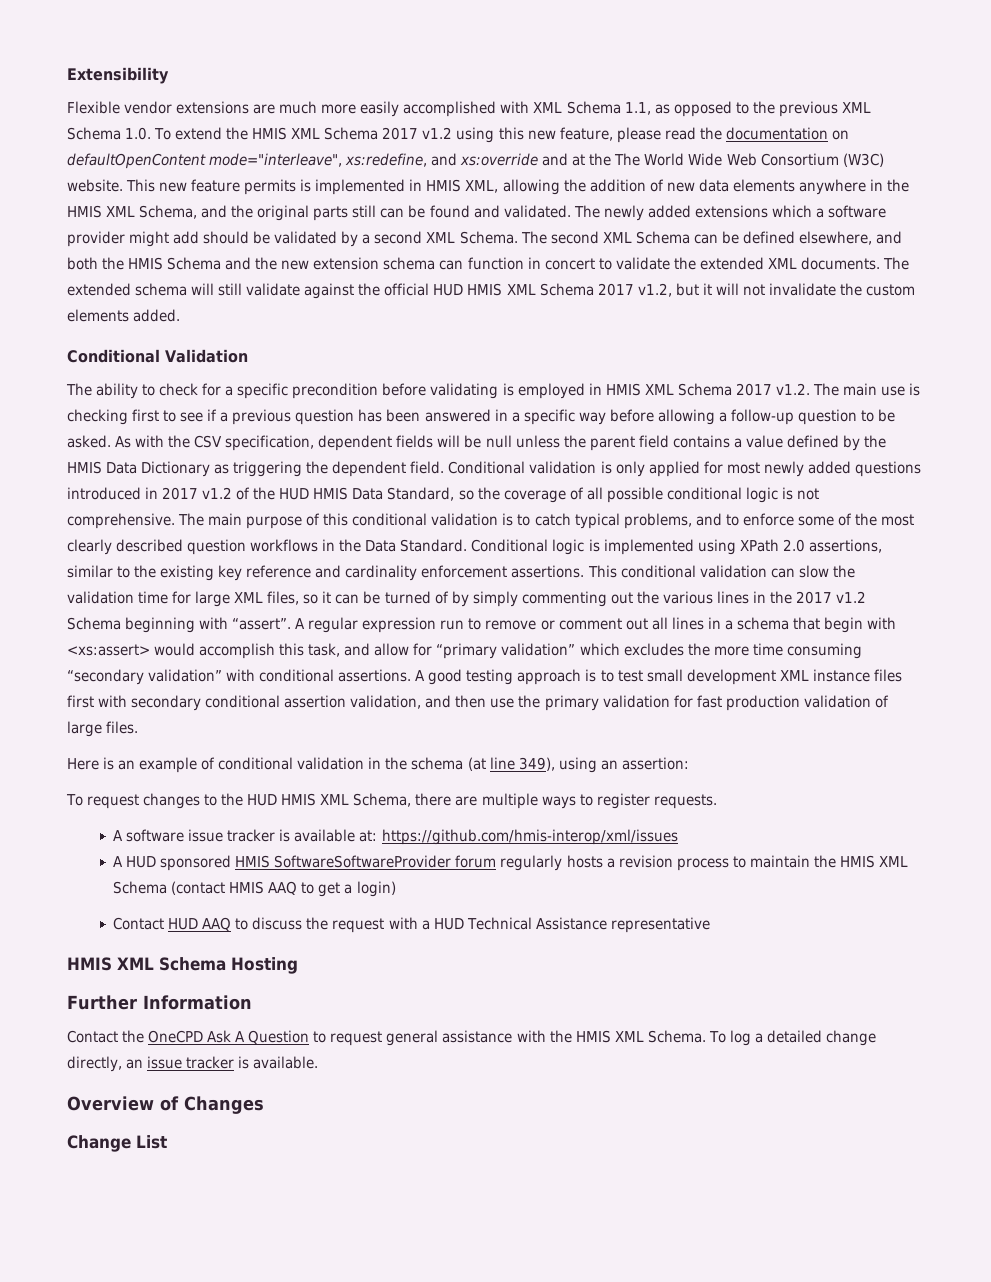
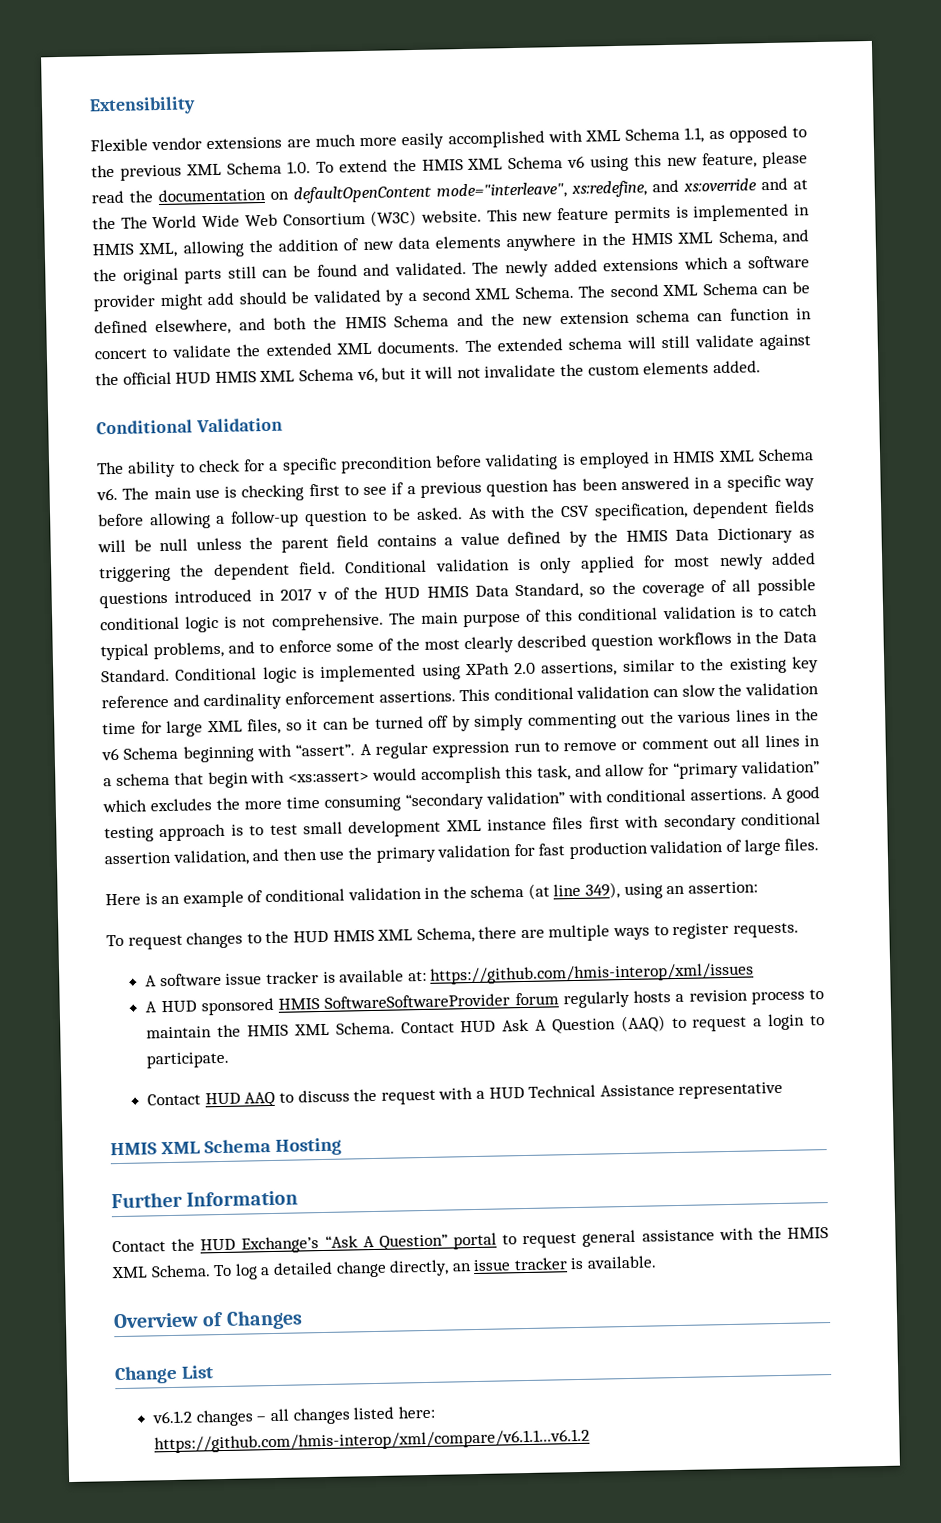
- Flexible vendor extensions are much more easily accomplished with XML Schema 1.1, as opposed to the previous XML Schema 1.0. To extend the HMIS XML Schema 2017 v1.2 using this new feature, please read the documentation on defaultOpenContent mode="interleave", xs:redefine, and xs:override and at the The World Wide Web Consortium (W3C) website.
+ Flexible vendor extensions are much more easily accomplished with XML Schema 1.1, as opposed to the previous XML Schema 1.0. To extend the HMIS XML Schema v6 using this new feature, please read the documentation on defaultOpenContent mode="interleave", xs:redefine, and xs:override and at the The World Wide Web Consortium (W3C) website.
- The extended schema will still validate against the official HUD HMIS XML Schema 2017 v1.2, but it will not invalidate the custom elements added.
+ The extended schema will still validate against the official HUD HMIS XML Schema v6, but it will not invalidate the custom elements added.
- The ability to check for a specific precondition before validating is employed in HMIS XML Schema 2017 v1.2. The main use is checking first to see if a previous question has been answered in a specific way before allowing a follow-up question to be asked.
+ The ability to check for a specific precondition before validating is employed in HMIS XML Schema v6. The main use is checking first to see if a previous question has been answered in a specific way before allowing a follow-up question to be asked.
- Conditional validation is only applied for most newly added questions introduced in 2017 v1.2 of the HUD HMIS Data Standard, so the coverage of all possible conditional logic is not comprehensive.
+ Conditional validation is only applied for most newly added questions introduced in 2017 v of the HUD HMIS Data Standard, so the coverage of all possible conditional logic is not comprehensive.
- This conditional validation can slow the validation time for large XML files, so it can be turned of by simply commenting out the various lines in the 2017 v1.2 Schema beginning with “assert”.
+ This conditional validation can slow the validation time for large XML files, so it can be turned off by simply commenting out the various lines in the v6 Schema beginning with “assert”.
- A HUD sponsored HMIS SoftwareSoftwareProvider forum regularly hosts a revision process to maintain the HMIS XML Schema (contact HMIS AAQ to get a login)
+ A HUD sponsored HMIS SoftwareSoftwareProvider forum regularly hosts a revision process to maintain the HMIS XML Schema. Contact HUD Ask A Question (AAQ) to request a login to participate.
- Contact the OneCPD Ask A Question to request general assistance with the HMIS XML Schema.
+ Contact the HUD Exchange’s “Ask A Question” portal to request general assistance with the HMIS XML Schema.
+ v6.1.2 changes – all changes listed here: https://github.com/hmis-interop/xml/compare/v6.1.1...v6.1.2

